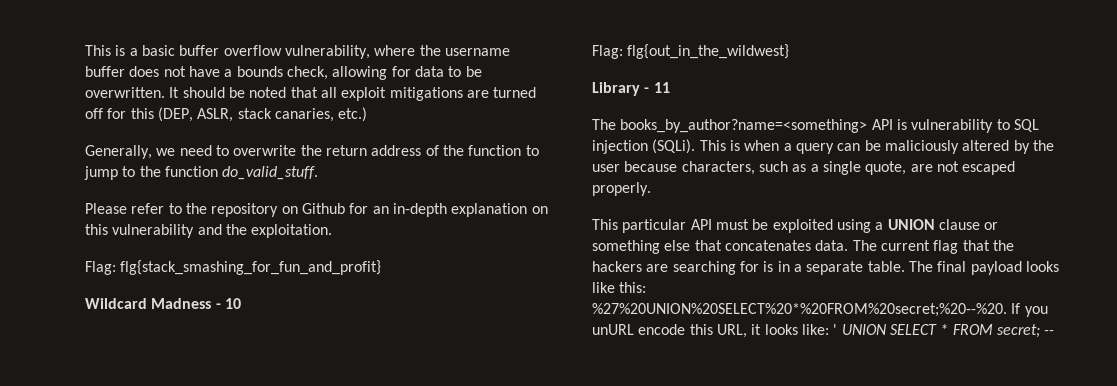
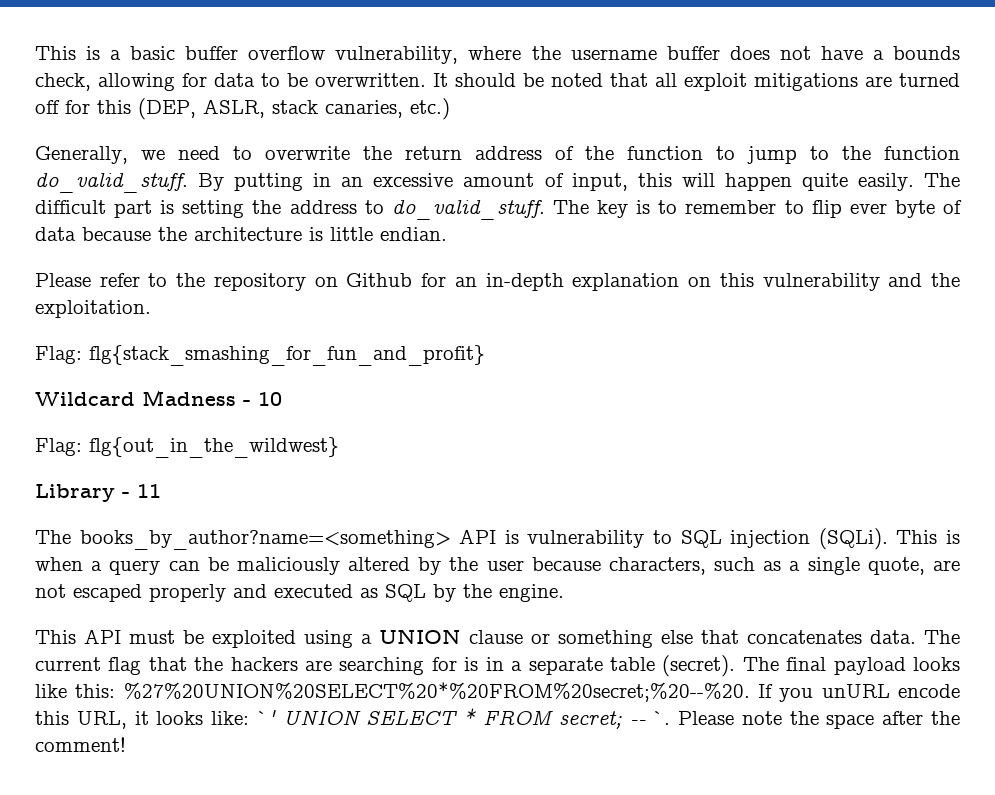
+ By putting in an excessive amount of input, this will happen quite easily. The difficult part is setting the address to do_valid_stuff. The key is to remember to flip ever byte of data because the architecture is little endian.
- This is when a query can be maliciously altered by the user because characters, such as a single quote, are not escaped properly.
- This particular API must be exploited using a UNION clause or something else that concatenates data.
+ This is when a query can be maliciously altered by the user because characters, such as a single quote, are not escaped properly and executed as SQL by the engine.
+ This API must be exploited using a UNION clause or something else that concatenates data.
- The current flag that the hackers are searching for is in a separate table.
+ The current flag that the hackers are searching for is in a separate table (secret).
- If you unURL encode this URL, it looks like: ' UNION SELECT * FROM secret; --
+ If you unURL encode this URL, it looks like: `' UNION SELECT * FROM secret; -- `. Please note the space after the comment!

